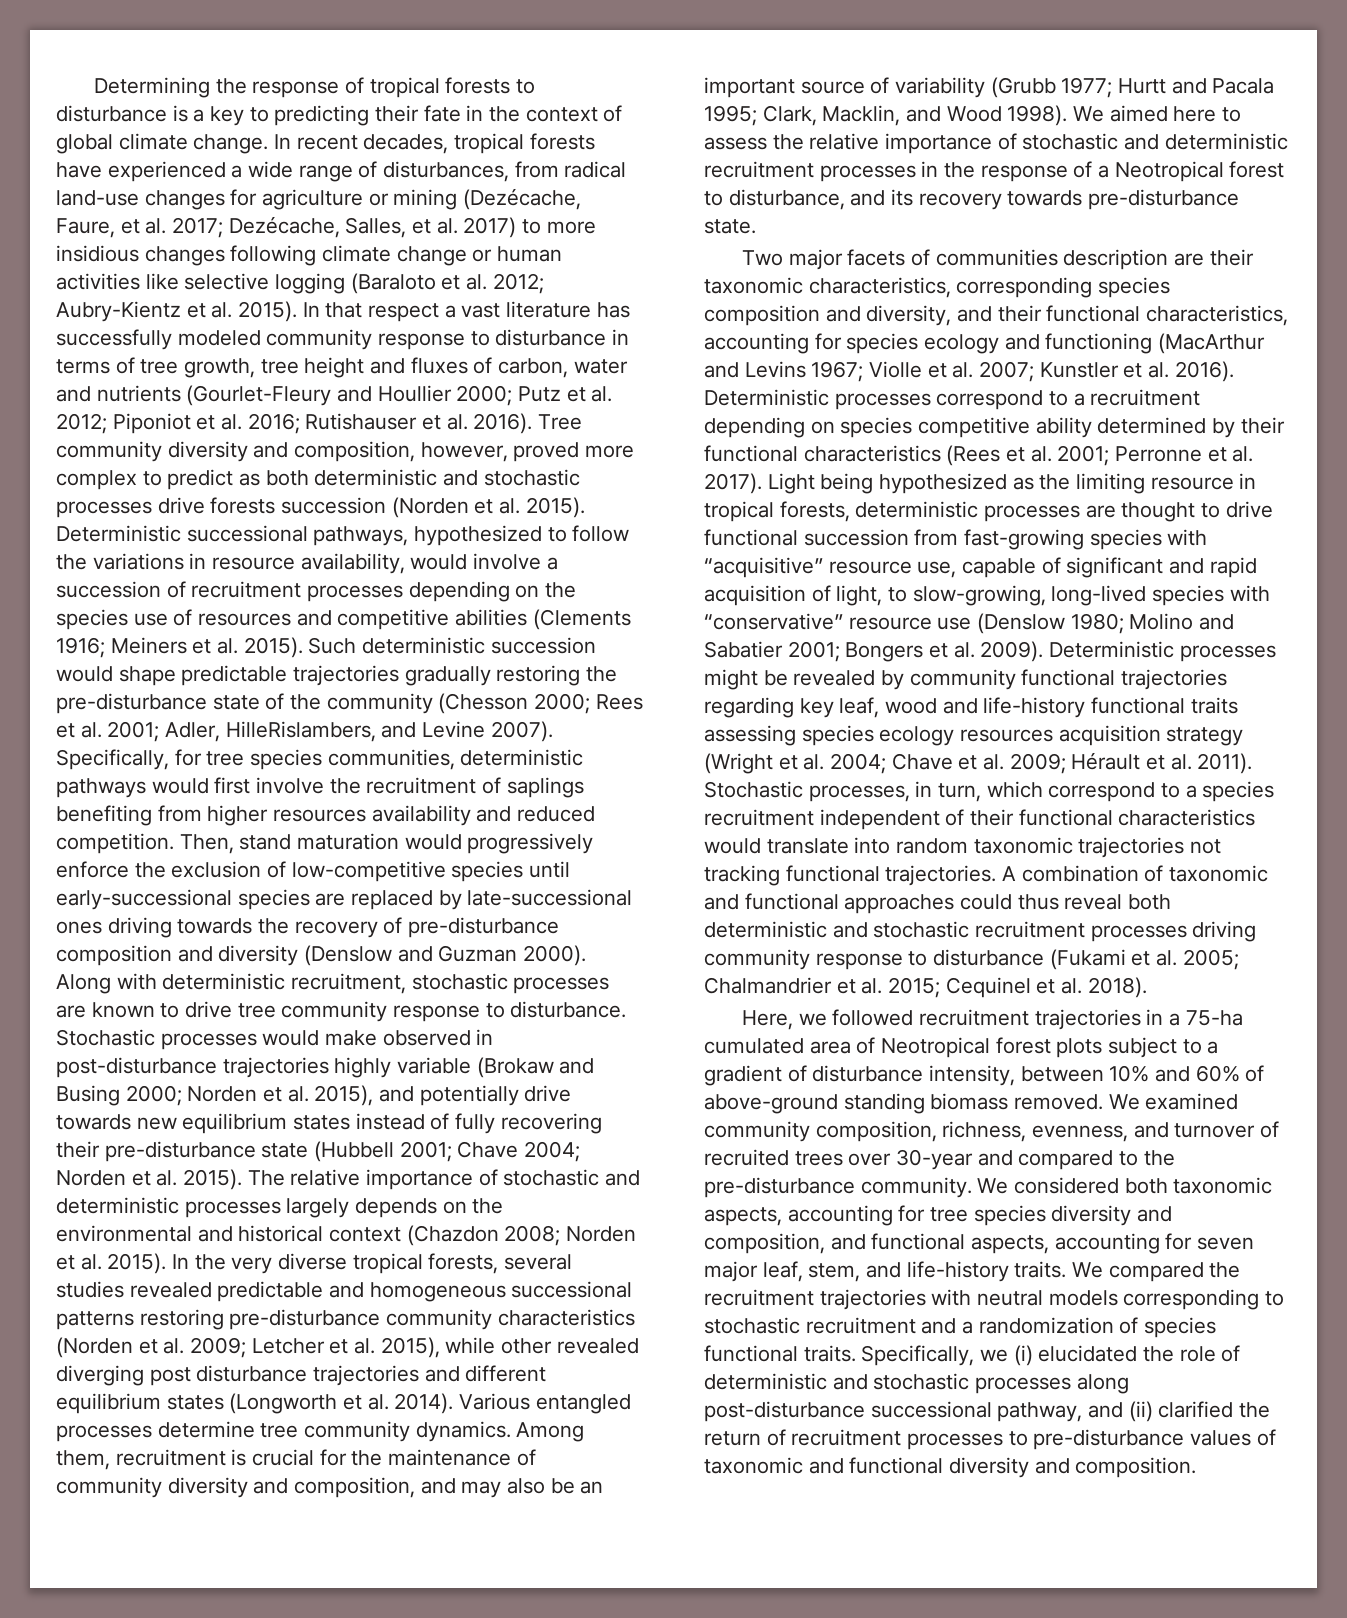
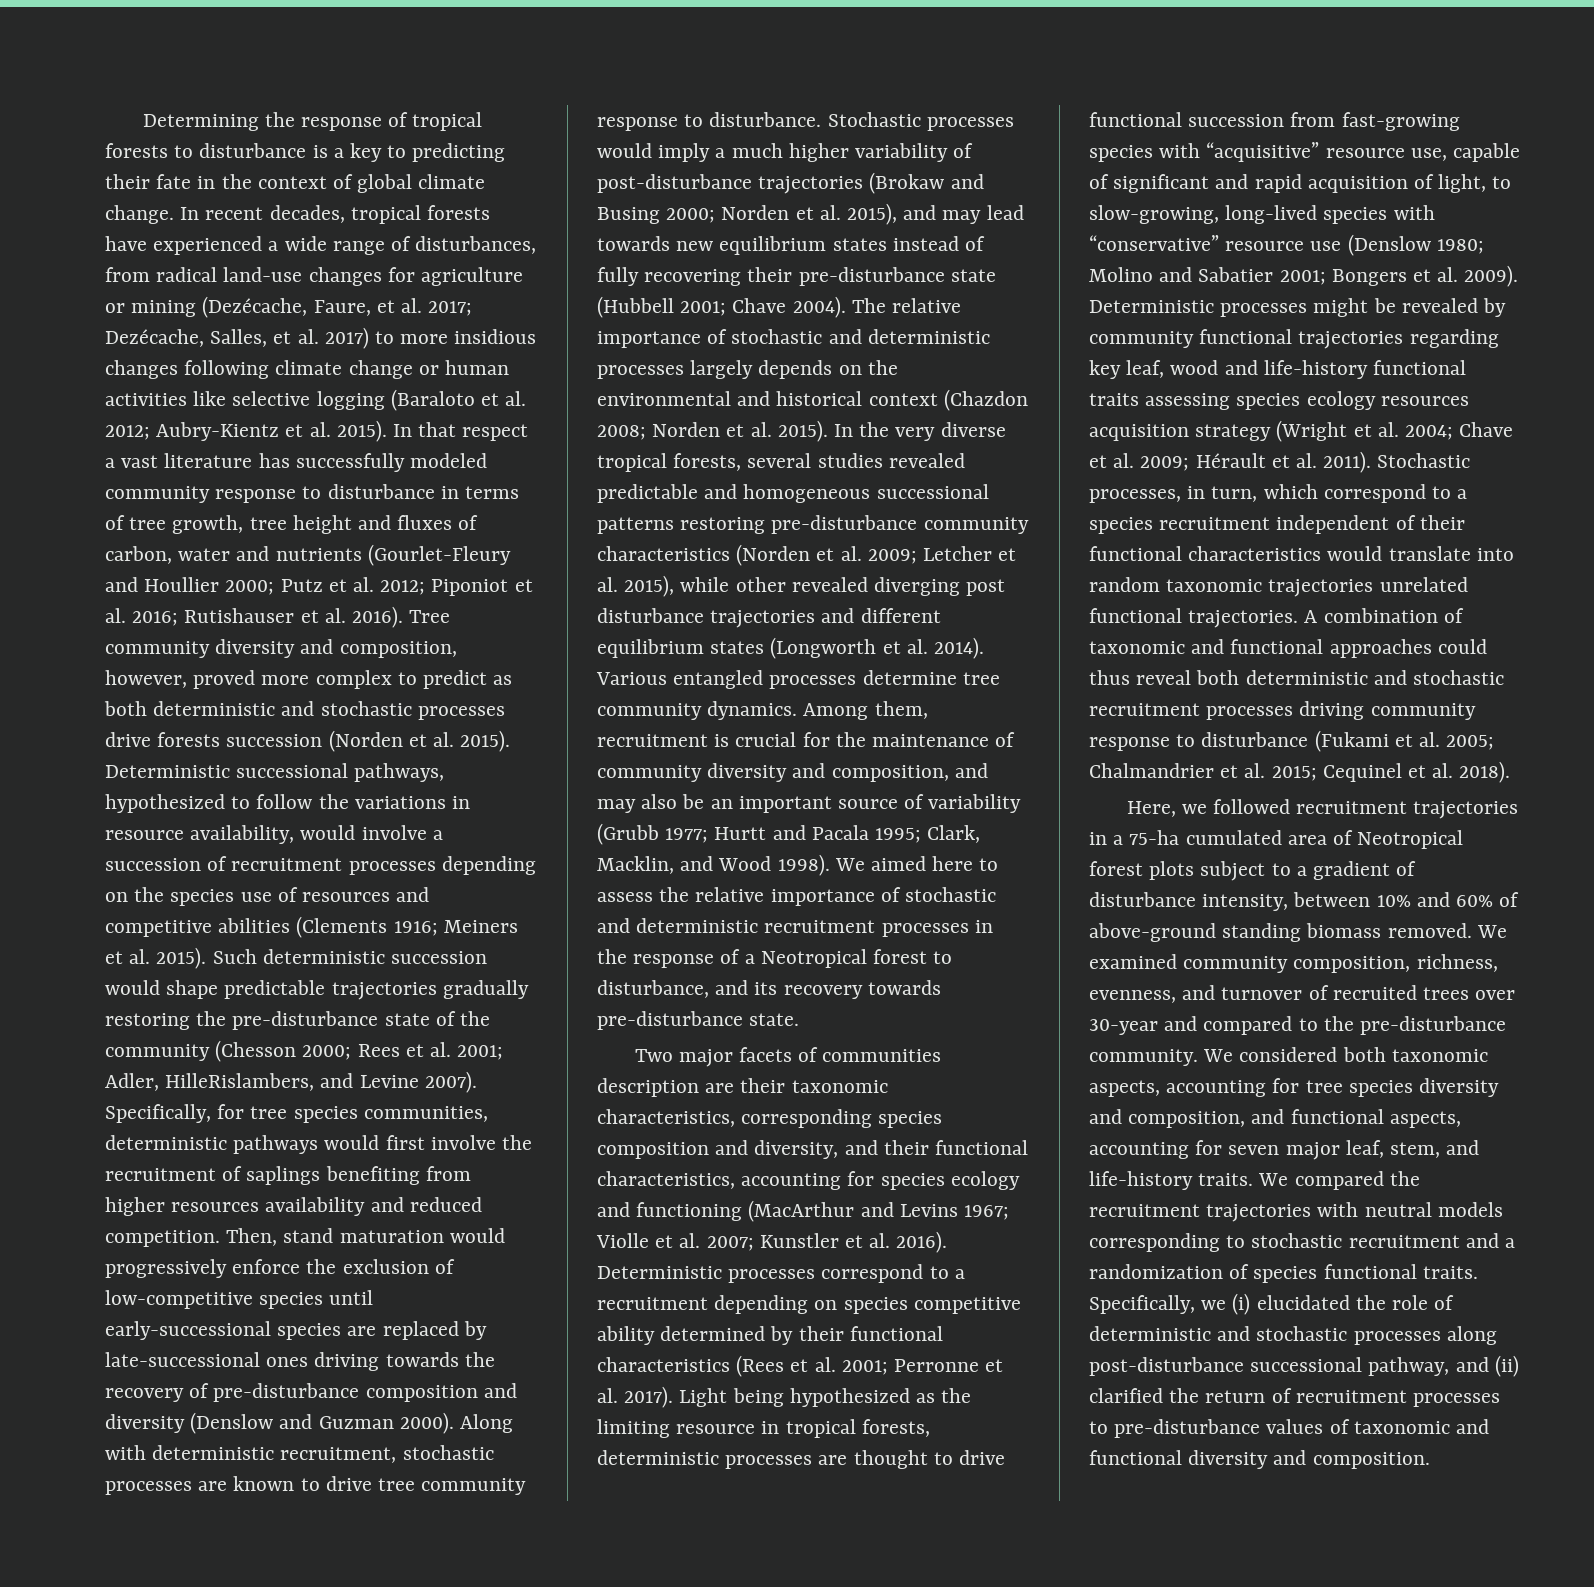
- Stochastic processes would make observed in post-disturbance trajectories highly variable (Brokaw and Busing 2000; Norden et al. 2015), and potentially drive towards new equilibrium states instead of fully recovering their pre-disturbance state (Hubbell 2001; Chave 2004; Norden et al. 2015).
+ Stochastic processes would imply a much higher variability of post-disturbance trajectories (Brokaw and Busing 2000; Norden et al. 2015), and may lead towards new equilibrium states instead of fully recovering their pre-disturbance state (Hubbell 2001; Chave 2004).
- Stochastic processes, in turn, which correspond to a species recruitment independent of their functional characteristics would translate into random taxonomic trajectories not tracking functional trajectories.
+ Stochastic processes, in turn, which correspond to a species recruitment independent of their functional characteristics would translate into random taxonomic trajectories unrelated functional trajectories.

